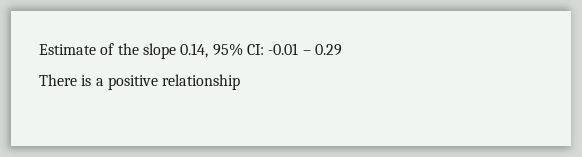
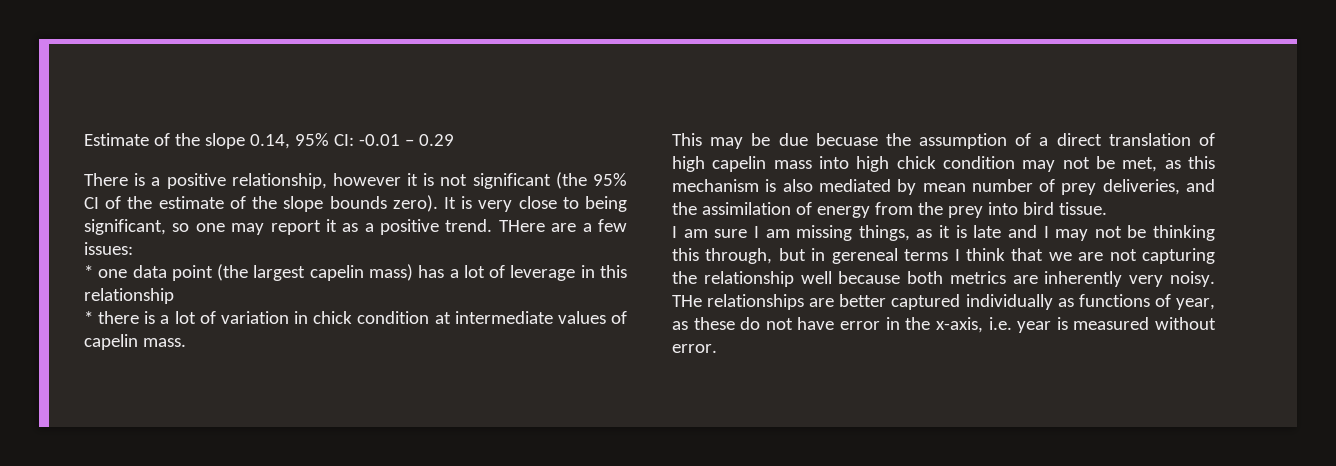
- There is a positive relationship
+ There is a positive relationship, however it is not significant (the 95% CI of the estimate of the slope bounds zero). It is very close to being significant, so one may report it as a positive trend. THere are a few issues:
+ * one data point (the largest capelin mass) has a lot of leverage in this relationship
+ * there is a lot of variation in chick condition at intermediate values of capelin mass.
+ This may be due becuase the assumption of a direct translation of high capelin mass into high chick condition may not be met, as this mechanism is also mediated by mean number of prey deliveries, and the assimilation of energy from the prey into bird tissue.
+ I am sure I am missing things, as it is late and I may not be thinking this through, but in gereneal terms I think that we are not capturing the relationship well because both metrics are inherently very noisy. THe relationships are better captured individually as functions of year, as these do not have error in the x-axis, i.e. year is measured without error.

